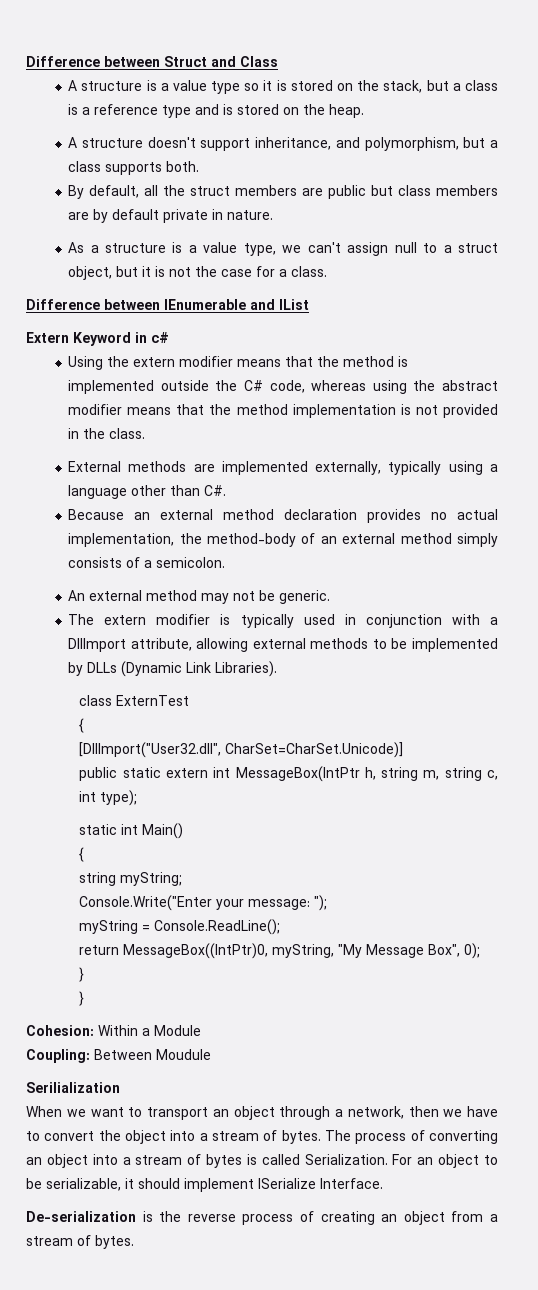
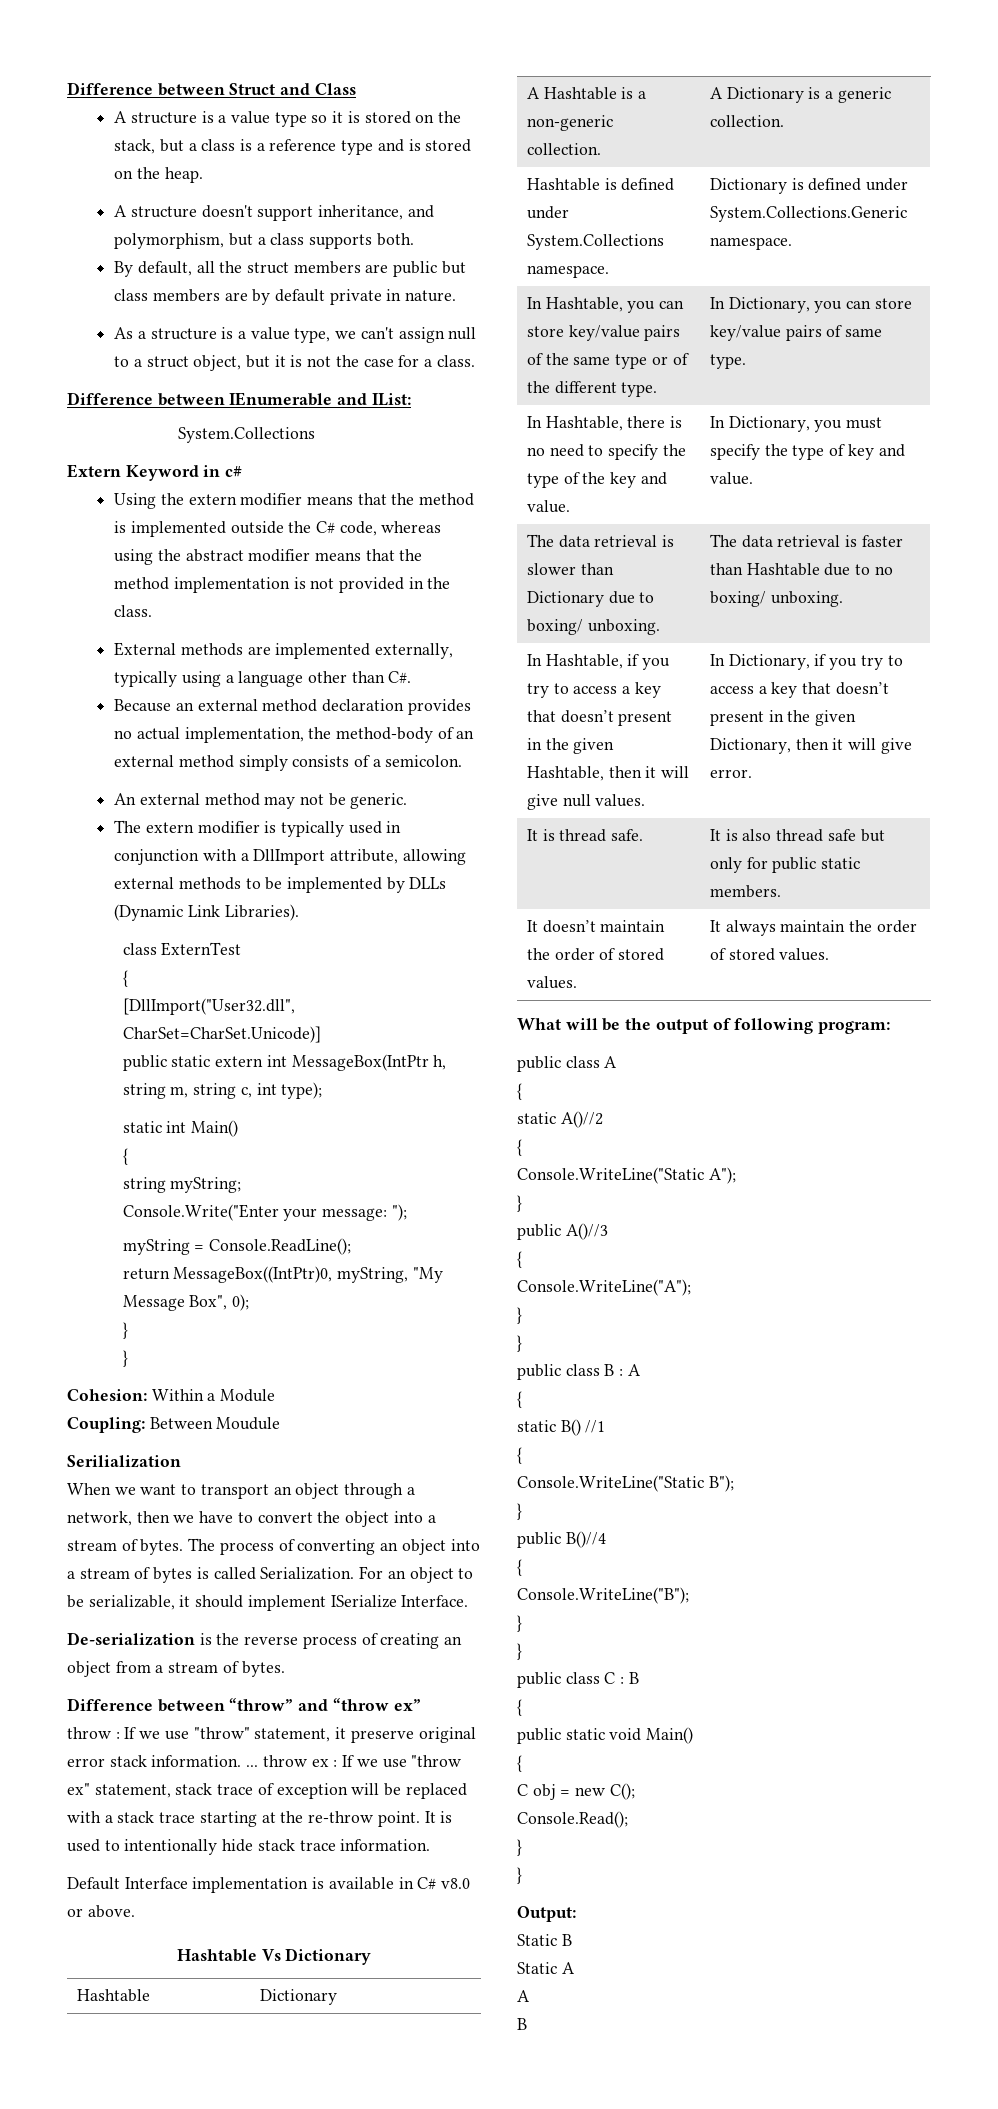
- Difference between IEnumerable and IList
+ Difference between IEnumerable and IList:
+ System.Collections
+ Difference between “throw” and “throw ex”
+ throw : If we use "throw" statement, it preserve original error stack information. ... throw ex : If we use "throw ex" statement, stack trace of exception will be replaced with a stack trace starting at the re-throw point. It is used to intentionally hide stack trace information.
+ Default Interface implementation is available in C# v8.0 or above.
+ Hashtable Vs Dictionary
+ Hashtable | Dictionary
+ A Hashtable is a non-generic collection. | A Dictionary is a generic collection.
+ Hashtable is defined under System.Collections namespace. | Dictionary is defined under System.Collections.Generic namespace.
+ In Hashtable, you can store key/value pairs of the same type or of the different type. | In Dictionary, you can store key/value pairs of same type.
+ In Hashtable, there is no need to specify the type of the key and value. | In Dictionary, you must specify the type of key and value.
+ The data retrieval is slower than Dictionary due to boxing/ unboxing. | The data retrieval is faster than Hashtable due to no boxing/ unboxing.
+ In Hashtable, if you try to access a key that doesn’t present in the given Hashtable, then it will give null values. | In Dictionary, if you try to access a key that doesn’t present in the given Dictionary, then it will give error.
+ It is thread safe. | It is also thread safe but only for public static members.
+ It doesn’t maintain the order of stored values. | It always maintain the order of stored values.
+ What will be the output of following program:
+ public class A
+ {
+ static A()//2
+ {
+ Console.WriteLine("Static A");
+ }
+ public A()//3
+ {
+ Console.WriteLine("A");
+ }
+ }
+ public class B : A
+ {
+ static B() //1
+ {
+ Console.WriteLine("Static B");
+ }
+ public B()//4
+ {
+ Console.WriteLine("B");
+ }
+ }
+ public class C : B
+ {
+ public static void Main()
+ {
+ C obj = new C();
+ Console.Read();
+ }
+ }
+ Output:
+ Static B
+ Static A
+ A
+ B

